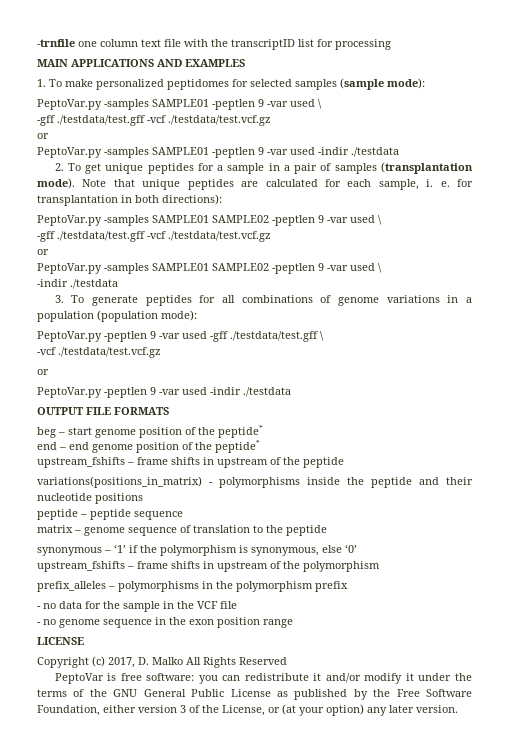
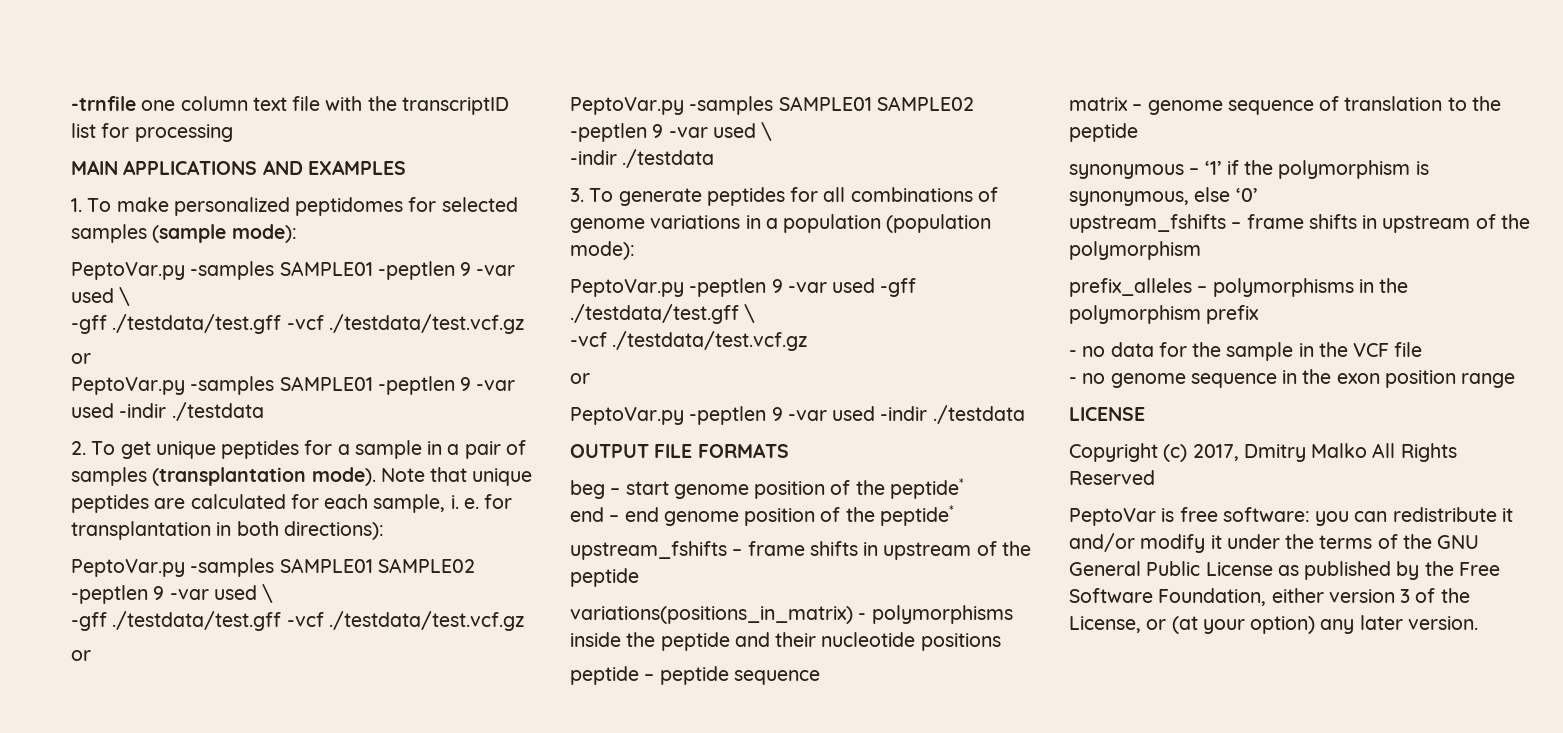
- Copyright (c) 2017, D. Malko All Rights Reserved
+ Copyright (c) 2017, Dmitry Malko All Rights Reserved

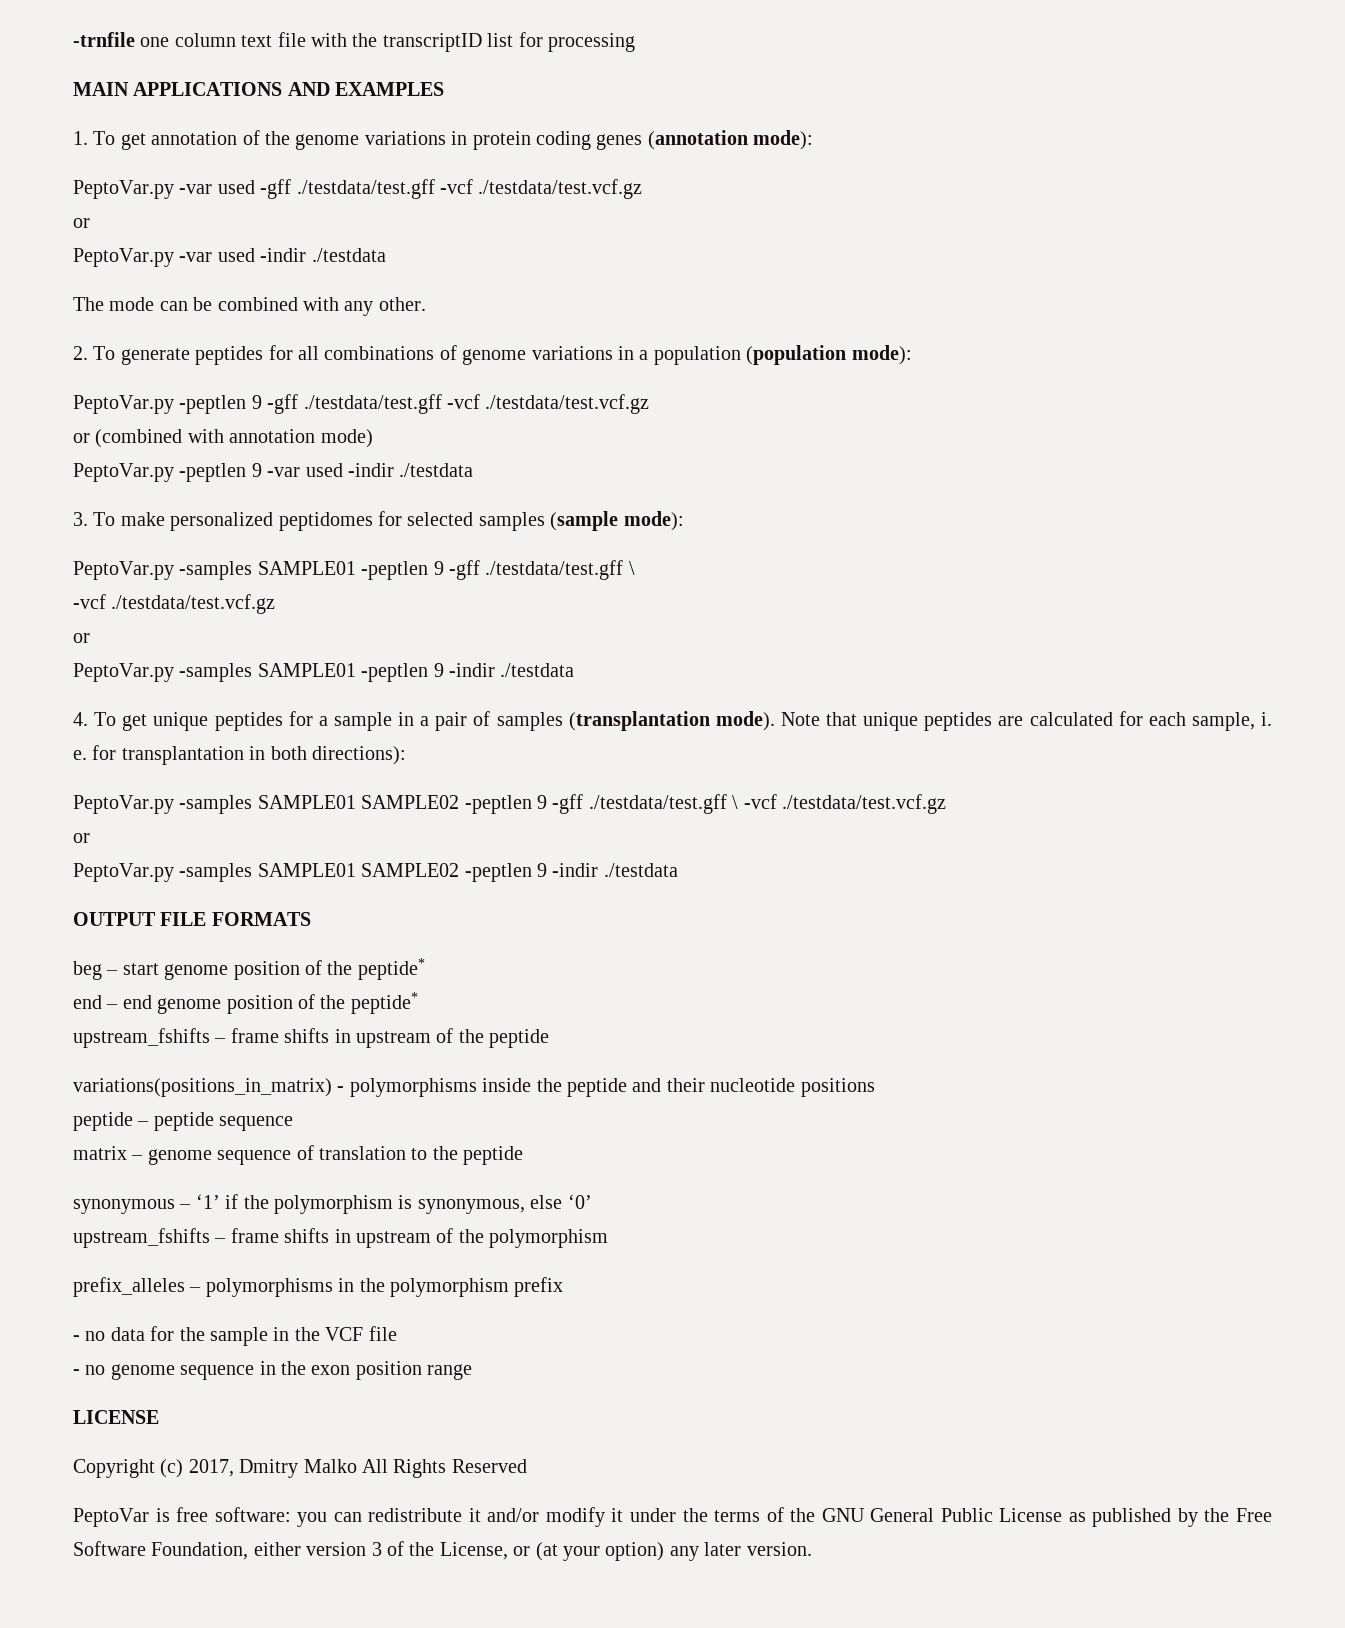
- 1. To make personalized peptidomes for selected samples (sample mode):
+ 1. To get annotation of the genome variations in protein coding genes (annotation mode):
+ PeptoVar.py -var used -gff ./testdata/test.gff -vcf ./testdata/test.vcf.gz
+ or
+ PeptoVar.py -var used -indir ./testdata
+ The mode can be combined with any other.
+ 2. To generate peptides for all combinations of genome variations in a population (population mode):
+ PeptoVar.py -peptlen 9 -gff ./testdata/test.gff -vcf ./testdata/test.vcf.gz
+ or (combined with annotation mode)
+ PeptoVar.py -peptlen 9 -var used -indir ./testdata
+ 3. To make personalized peptidomes for selected samples (sample mode):
- PeptoVar.py -samples SAMPLE01 -peptlen 9 -var used \
- -gff ./testdata/test.gff -vcf ./testdata/test.vcf.gz
+ PeptoVar.py -samples SAMPLE01 -peptlen 9 -gff ./testdata/test.gff \
+ -vcf ./testdata/test.vcf.gz
- PeptoVar.py -samples SAMPLE01 -peptlen 9 -var used -indir ./testdata
- 2. To get unique peptides for a sample in a pair of samples (transplantation mode).
+ PeptoVar.py -samples SAMPLE01 -peptlen 9 -indir ./testdata
+ 4. To get unique peptides for a sample in a pair of samples (transplantation mode).
  Note that unique peptides are calculated for each sample, i. e. for transplantation in both directions):
- PeptoVar.py -samples SAMPLE01 SAMPLE02 -peptlen 9 -var used \
- -gff ./testdata/test.gff -vcf ./testdata/test.vcf.gz
+ PeptoVar.py -samples SAMPLE01 SAMPLE02 -peptlen 9 -gff ./testdata/test.gff \ -vcf ./testdata/test.vcf.gz
  or
- PeptoVar.py -samples SAMPLE01 SAMPLE02 -peptlen 9 -var used \
- -indir ./testdata
- 3. To generate peptides for all combinations of genome variations in a population (population mode):
- PeptoVar.py -peptlen 9 -var used -gff ./testdata/test.gff \
- -vcf ./testdata/test.vcf.gz
- or
- PeptoVar.py -peptlen 9 -var used -indir ./testdata
+ PeptoVar.py -samples SAMPLE01 SAMPLE02 -peptlen 9 -indir ./testdata

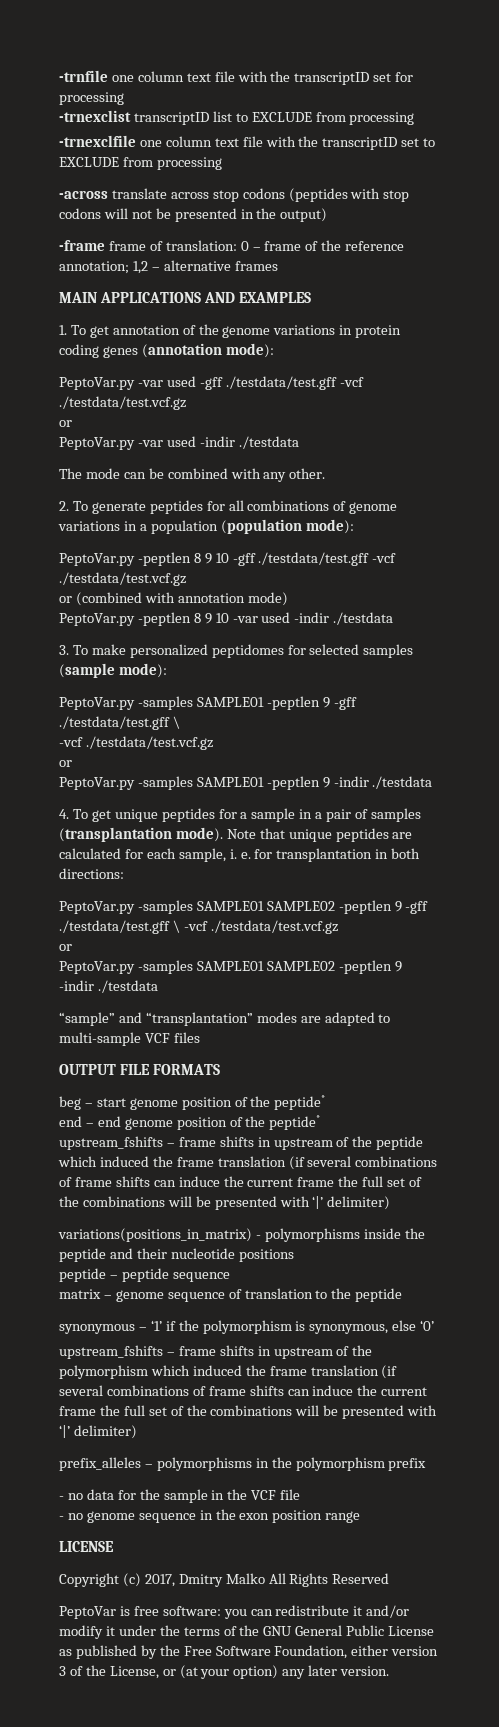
- -trnfile one column text file with the transcriptID list for processing
+ -trnfile one column text file with the transcriptID set for processing
+ -trnexclist transcriptID list to EXCLUDE from processing
+ -trnexclfile one column text file with the transcriptID set to EXCLUDE from processing
+ -across translate across stop codons (peptides with stop codons will not be presented in the output)
+ -frame frame of translation: 0 – frame of the reference annotation; 1,2 – alternative frames
- PeptoVar.py -peptlen 9 -gff ./testdata/test.gff -vcf ./testdata/test.vcf.gz
+ PeptoVar.py -peptlen 8 9 10 -gff ./testdata/test.gff -vcf ./testdata/test.vcf.gz
- PeptoVar.py -peptlen 9 -var used -indir ./testdata
+ PeptoVar.py -peptlen 8 9 10 -var used -indir ./testdata
- Note that unique peptides are calculated for each sample, i. e. for transplantation in both directions):
+ Note that unique peptides are calculated for each sample, i. e. for transplantation in both directions:
+ “sample” and “transplantation” modes are adapted to multi-sample VCF files
- upstream_fshifts – frame shifts in upstream of the peptide
+ upstream_fshifts – frame shifts in upstream of the peptide which induced the frame translation (if several combinations of frame shifts can induce the current frame the full set of the combinations will be presented with ‘|’ delimiter)
- upstream_fshifts – frame shifts in upstream of the polymorphism
+ upstream_fshifts – frame shifts in upstream of the polymorphism which induced the frame translation (if several combinations of frame shifts can induce the current frame the full set of the combinations will be presented with ‘|’ delimiter)

